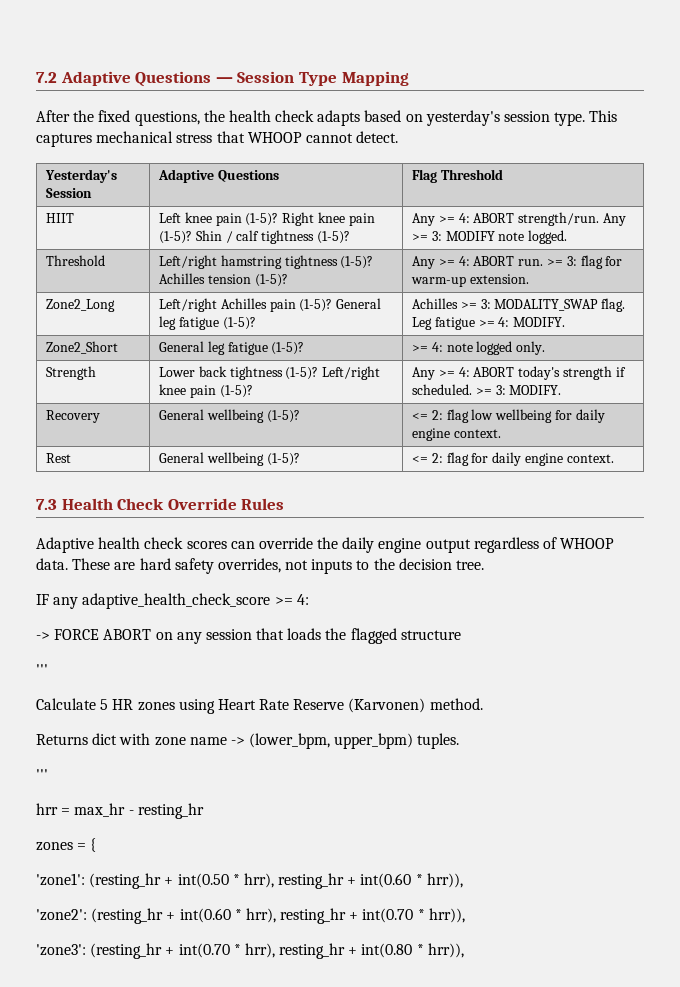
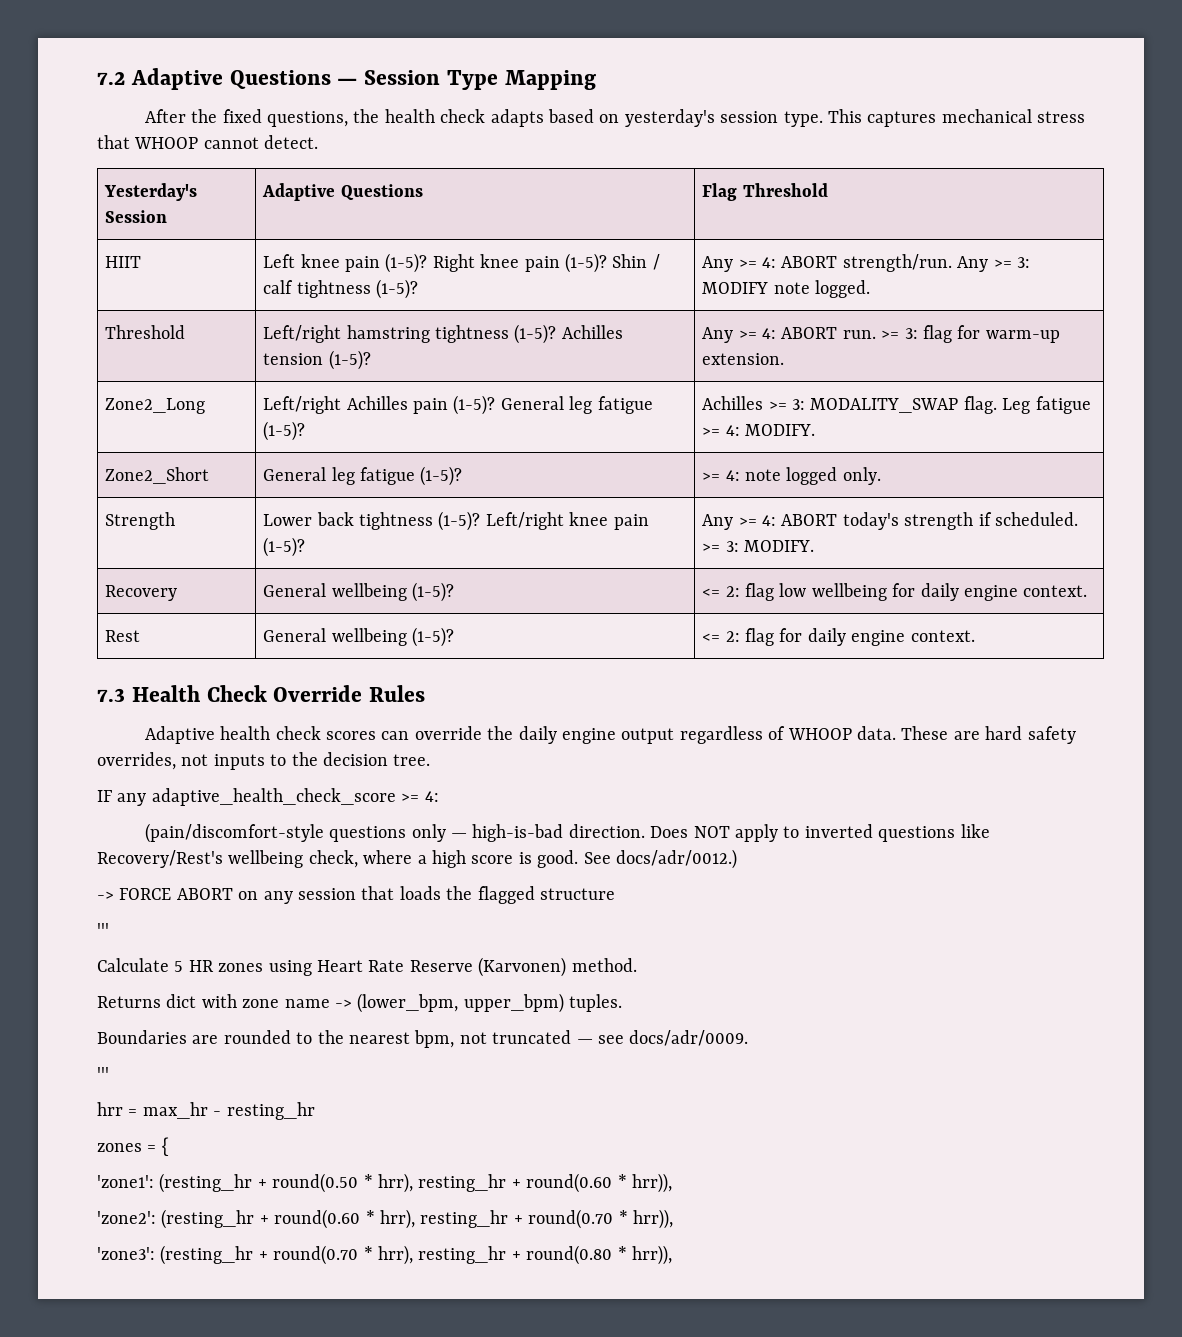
+ (pain/discomfort-style questions only — high-is-bad direction. Does NOT apply to inverted questions like Recovery/Rest's wellbeing check, where a high score is good. See docs/adr/0012.)
+ Boundaries are rounded to the nearest bpm, not truncated — see docs/adr/0009.
- 'zone1': (resting_hr + int(0.50 * hrr), resting_hr + int(0.60 * hrr)),
+ 'zone1': (resting_hr + round(0.50 * hrr), resting_hr + round(0.60 * hrr)),
- 'zone2': (resting_hr + int(0.60 * hrr), resting_hr + int(0.70 * hrr)),
+ 'zone2': (resting_hr + round(0.60 * hrr), resting_hr + round(0.70 * hrr)),
- 'zone3': (resting_hr + int(0.70 * hrr), resting_hr + int(0.80 * hrr)),
+ 'zone3': (resting_hr + round(0.70 * hrr), resting_hr + round(0.80 * hrr)),

